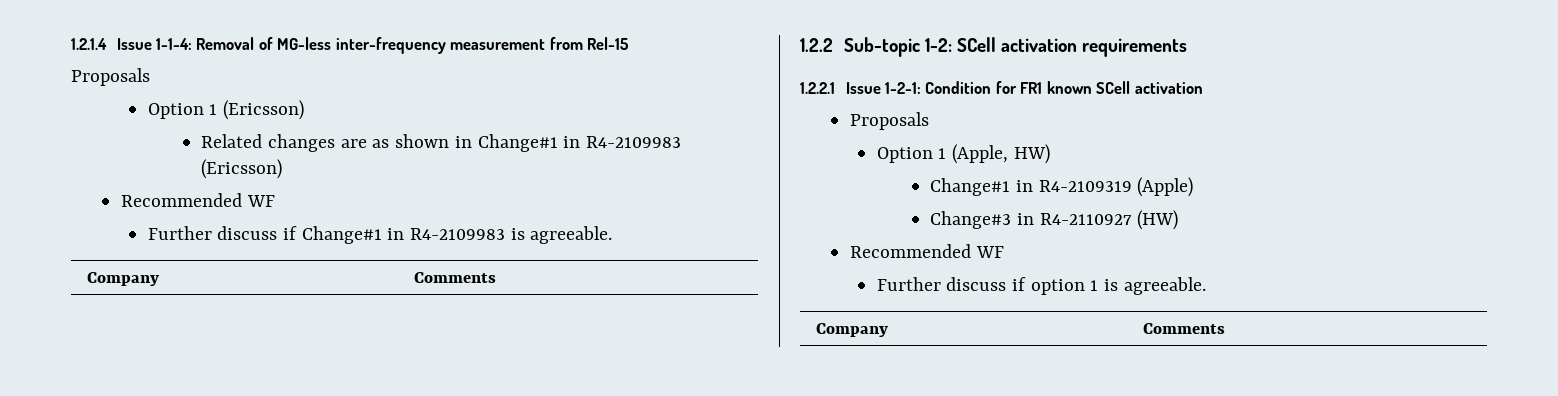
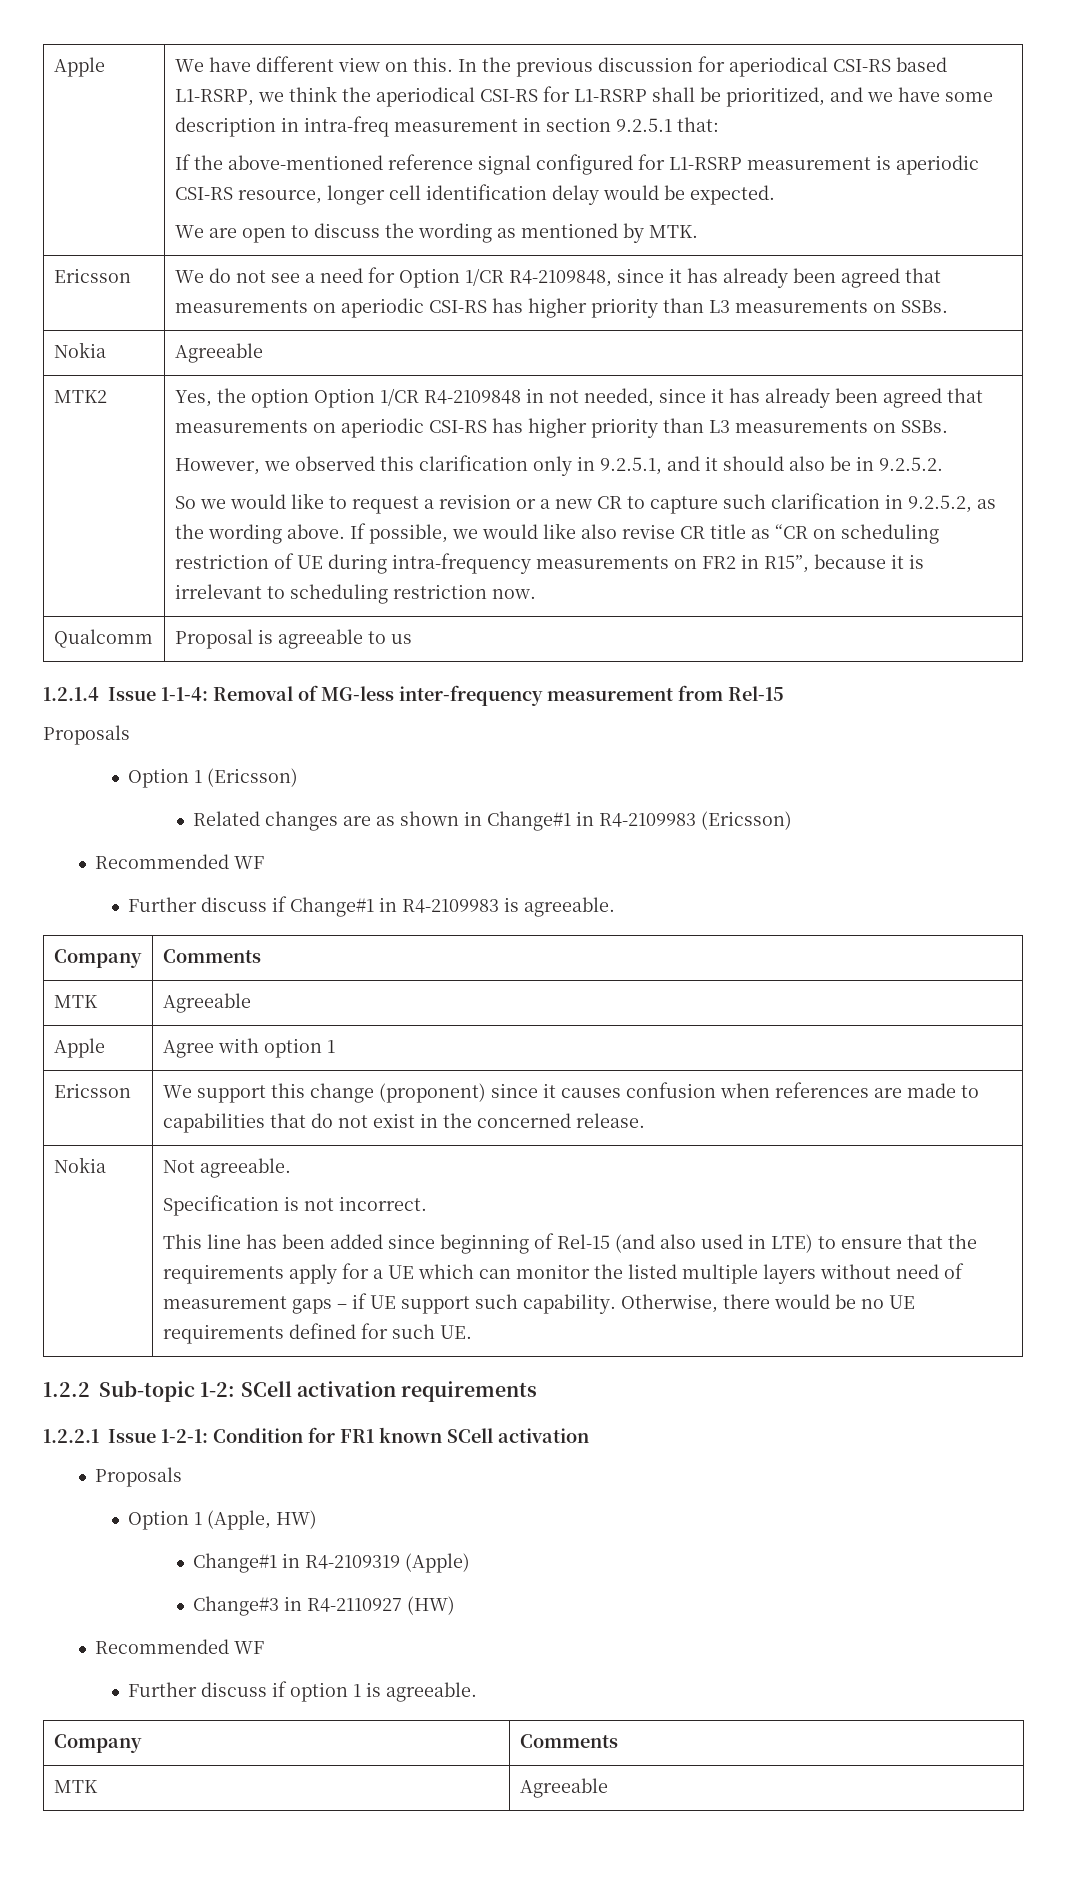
+ Apple | We have different view on this. In the previous discussion for aperiodical CSI-RS based L1-RSRP, we think the aperiodical CSI-RS for L1-RSRP shall be prioritized, and we have some description in intra-freq measurement in section 9.2.5.1 that:
+ If the above-mentioned reference signal configured for L1-RSRP measurement is aperiodic CSI-RS resource, longer cell identification delay would be expected.
+ We are open to discuss the wording as mentioned by MTK.
+ Ericsson | We do not see a need for Option 1/CR R4-2109848, since it has already been agreed that measurements on aperiodic CSI-RS has higher priority than L3 measurements on SSBs.
+ Nokia | Agreeable
+ MTK2 | Yes, the option Option 1/CR R4-2109848 in not needed, since it has already been agreed that measurements on aperiodic CSI-RS has higher priority than L3 measurements on SSBs.
+ However, we observed this clarification only in 9.2.5.1, and it should also be in 9.2.5.2.
+ So we would like to request a revision or a new CR to capture such clarification in 9.2.5.2, as the wording above. If possible, we would like also revise CR title as “CR on scheduling restriction of UE during intra-frequency measurements on FR2 in R15”, because it is irrelevant to scheduling restriction now.
+ Qualcomm | Proposal is agreeable to us
  Further discuss if Change#1 in R4-2109983 is agreeable.
  Company | Comments
+ MTK | Agreeable
+ Apple | Agree with option 1
+ Ericsson | We support this change (proponent) since it causes confusion when references are made to capabilities that do not exist in the concerned release.
+ Nokia | Not agreeable.
+ Specification is not incorrect.
+ This line has been added since beginning of Rel-15 (and also used in LTE) to ensure that the requirements apply for a UE which can monitor the listed multiple layers without need of measurement gaps – if UE support such capability. Otherwise, there would be no UE requirements defined for such UE.
  Further discuss if option 1 is agreeable.
  Company | Comments
+ MTK | Agreeable

